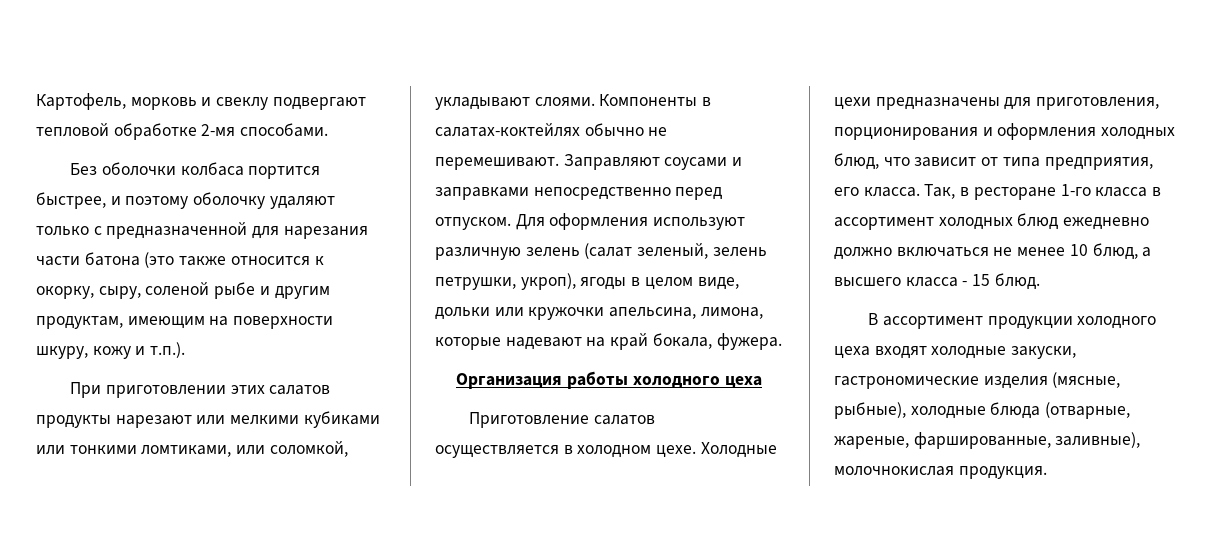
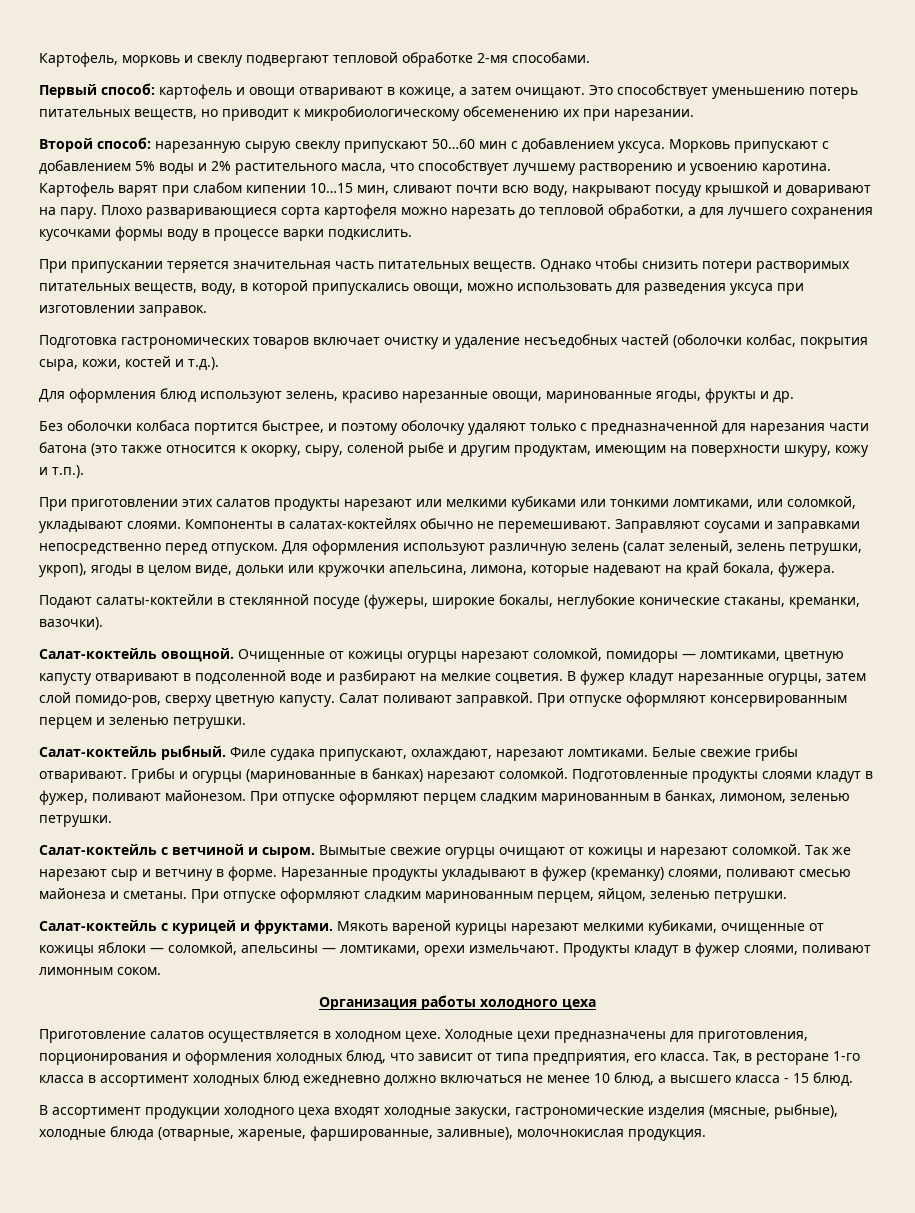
+ Первый способ: картофель и овощи отваривают в кожице, а затем очищают. Это способствует уменьшению потерь питательных веществ, но приводит к микробиологическому обсеменению их при нарезании.
+ Второй способ: нарезанную сырую свеклу припускают 50…60 мин с добавлением уксуса. Морковь припускают с добавлением 5% воды и 2% растительного масла, что способствует лучшему растворению и усвоению каротина. Картофель варят при слабом кипении 10…15 мин, сливают почти всю воду, накрывают посуду крышкой и доваривают на пару. Плохо разваривающиеся сорта картофеля можно нарезать до тепловой обработки, а для лучшего сохранения кусочками формы воду в процессе варки подкислить.
+ При припускании теряется значительная часть питательных веществ. Однако чтобы снизить потери растворимых питательных веществ, воду, в которой припускались овощи, можно использовать для разведения уксуса при изготовлении заправок.
+ Подготовка гастрономических товаров включает очистку и удаление несъедобных частей (оболочки колбас, покрытия сыра, кожи, костей и т.д.).
+ Для оформления блюд используют зелень, красиво нарезанные овощи, маринованные ягоды, фрукты и др.
+ Подают салаты-коктейли в стеклянной посуде (фужеры, широкие бокалы, неглубокие конические стаканы, креманки, вазочки).
+ Салат-коктейль овощной. Очищенные от кожицы огурцы нарезают соломкой, помидоры — ломтиками, цветную капусту отваривают в подсоленной воде и разбирают на мелкие соцветия. В фужер кладут нарезанные огурцы, затем слой помидо-ров, сверху цветную капусту. Салат поливают заправкой. При отпуске оформляют консервированным перцем и зеленью петрушки.
+ Салат-коктейль рыбный. Филе судака припускают, охлаждают, нарезают ломтиками. Белые свежие грибы отваривают. Грибы и огурцы (маринованные в банках) нарезают соломкой. Подготовленные продукты слоями кладут в фужер, поливают майонезом. При отпуске оформляют перцем сладким маринованным в банках, лимоном, зеленью петрушки.
+ Салат-коктейль с ветчиной и сыром. Вымытые свежие огурцы очищают от кожицы и нарезают соломкой. Так же нарезают сыр и ветчину в форме. Нарезанные продукты укладывают в фужер (креманку) слоями, поливают смесью майонеза и сметаны. При отпуске оформляют сладким маринованным перцем, яйцом, зеленью петрушки.
+ Салат-коктейль с курицей и фруктами. Мякоть вареной курицы нарезают мелкими кубиками, очищенные от кожицы яблоки — соломкой, апельсины — ломтиками, орехи измельчают. Продукты кладут в фужер слоями, поливают лимонным соком.

